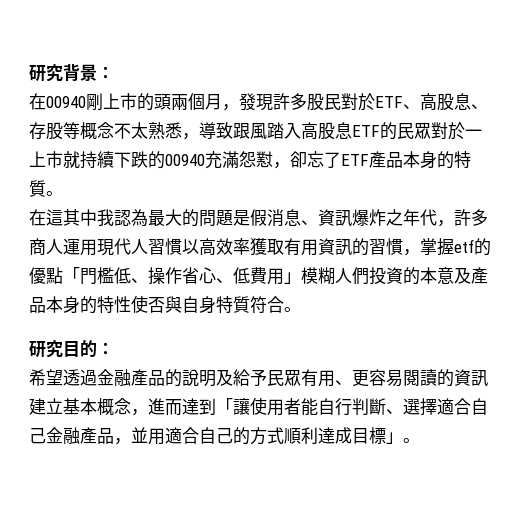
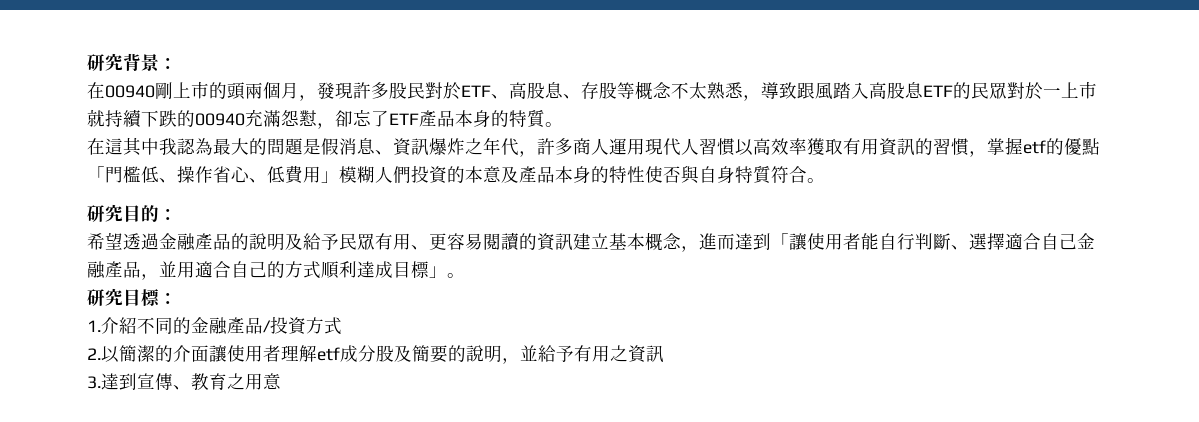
+ 研究目標：
+ 1.介紹不同的金融產品/投資方式
+ 2.以簡潔的介面讓使用者理解etf成分股及簡要的說明，並給予有用之資訊
+ 3.達到宣傳、教育之用意

